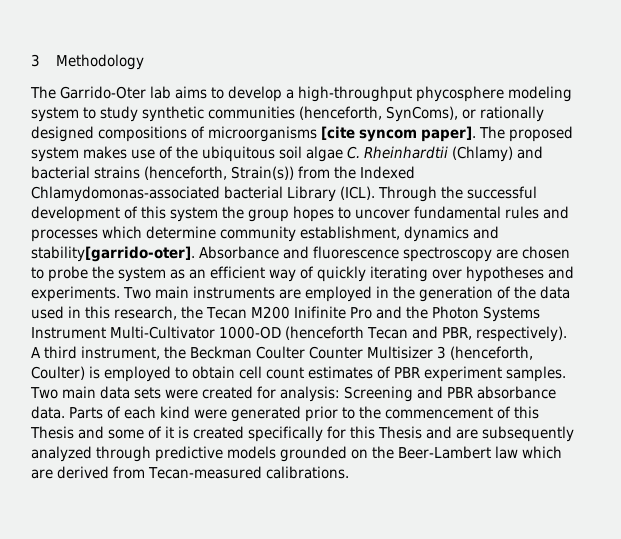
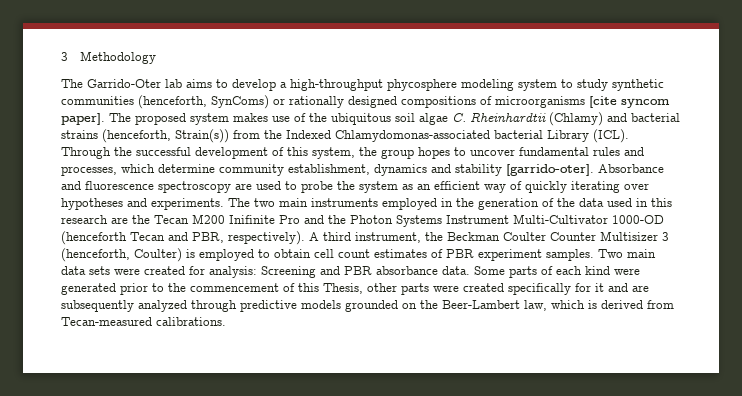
- The Garrido-Oter lab aims to develop a high-throughput phycosphere modeling system to study synthetic communities (henceforth, SynComs), or rationally designed compositions of microorganisms [cite syncom paper].
+ The Garrido-Oter lab aims to develop a high-throughput phycosphere modeling system to study synthetic communities (henceforth, SynComs) or rationally designed compositions of microorganisms [cite syncom paper].
- Through the successful development of this system the group hopes to uncover fundamental rules and processes which determine community establishment, dynamics and stability[garrido-oter].
+ Through the successful development of this system, the group hopes to uncover fundamental rules and processes, which determine community establishment, dynamics and stability [garrido-oter].
- Absorbance and fluorescence spectroscopy are chosen to probe the system as an efficient way of quickly iterating over hypotheses and experiments.
+ Absorbance and fluorescence spectroscopy are used to probe the system as an efficient way of quickly iterating over hypotheses and experiments.
- Two main instruments are employed in the generation of the data used in this research, the Tecan M200 Inifinite Pro and the Photon Systems Instrument Multi-Cultivator 1000-OD (henceforth Tecan and PBR, respectively).
+ The two main instruments employed in the generation of the data used in this research are the Tecan M200 Inifinite Pro and the Photon Systems Instrument Multi-Cultivator 1000-OD (henceforth Tecan and PBR, respectively).
- Parts of each kind were generated prior to the commencement of this Thesis and some of it is created specifically for this Thesis and are subsequently analyzed through predictive models grounded on the Beer-Lambert law which are derived from Tecan-measured calibrations.
+ Some parts of each kind were generated prior to the commencement of this Thesis, other parts were created specifically for it and are subsequently analyzed through predictive models grounded on the Beer-Lambert law, which is derived from Tecan-measured calibrations.

